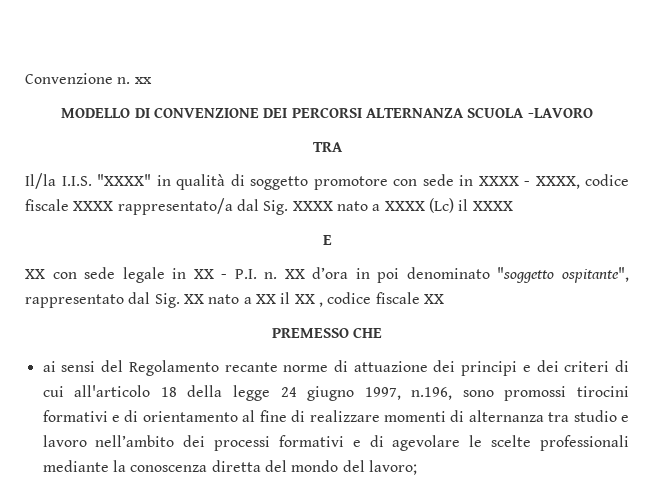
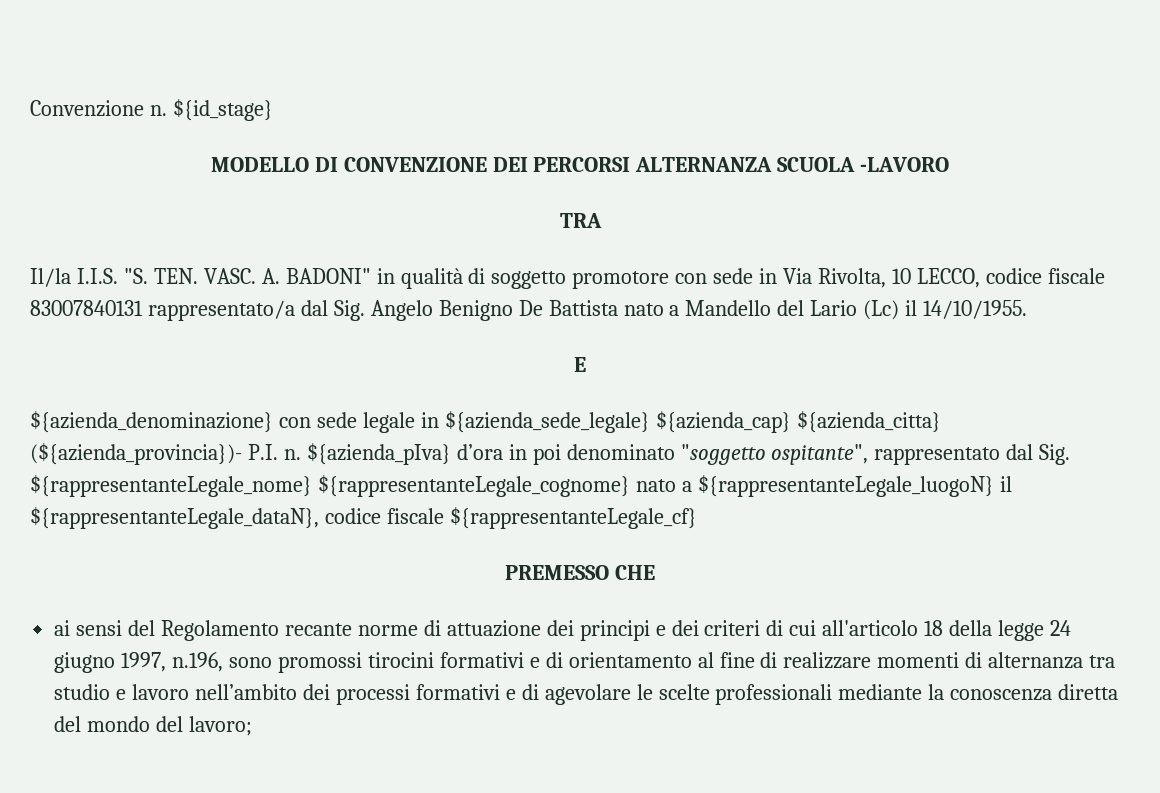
- Convenzione n. xx
+ Convenzione n. ${id_stage}
- Il/la I.I.S. "XXXX" in qualità di soggetto promotore con sede in XXXX - XXXX, codice fiscale XXXX rappresentato/a dal Sig. XXXX nato a XXXX (Lc) il XXXX
+ Il/la I.I.S. "S. TEN. VASC. A. BADONI" in qualità di soggetto promotore con sede in Via Rivolta, 10 LECCO, codice fiscale 83007840131 rappresentato/a dal Sig. Angelo Benigno De Battista nato a Mandello del Lario (Lc) il 14/10/1955.
- XX con sede legale in XX - P.I. n.
+ ${azienda_denominazione} con sede legale in ${azienda_sede_legale} ${azienda_cap} ${azienda_citta} (${azienda_provincia})- P.I. n.
- XX d’ora in poi denominato "soggetto ospitante", rappresentato dal Sig. XX nato a XX il XX , codice fiscale XX
+ ${azienda_pIva} d’ora in poi denominato "soggetto ospitante", rappresentato dal Sig. ${rappresentanteLegale_nome} ${rappresentanteLegale_cognome} nato a ${rappresentanteLegale_luogoN} il ${rappresentanteLegale_dataN}, codice fiscale ${rappresentanteLegale_cf}

